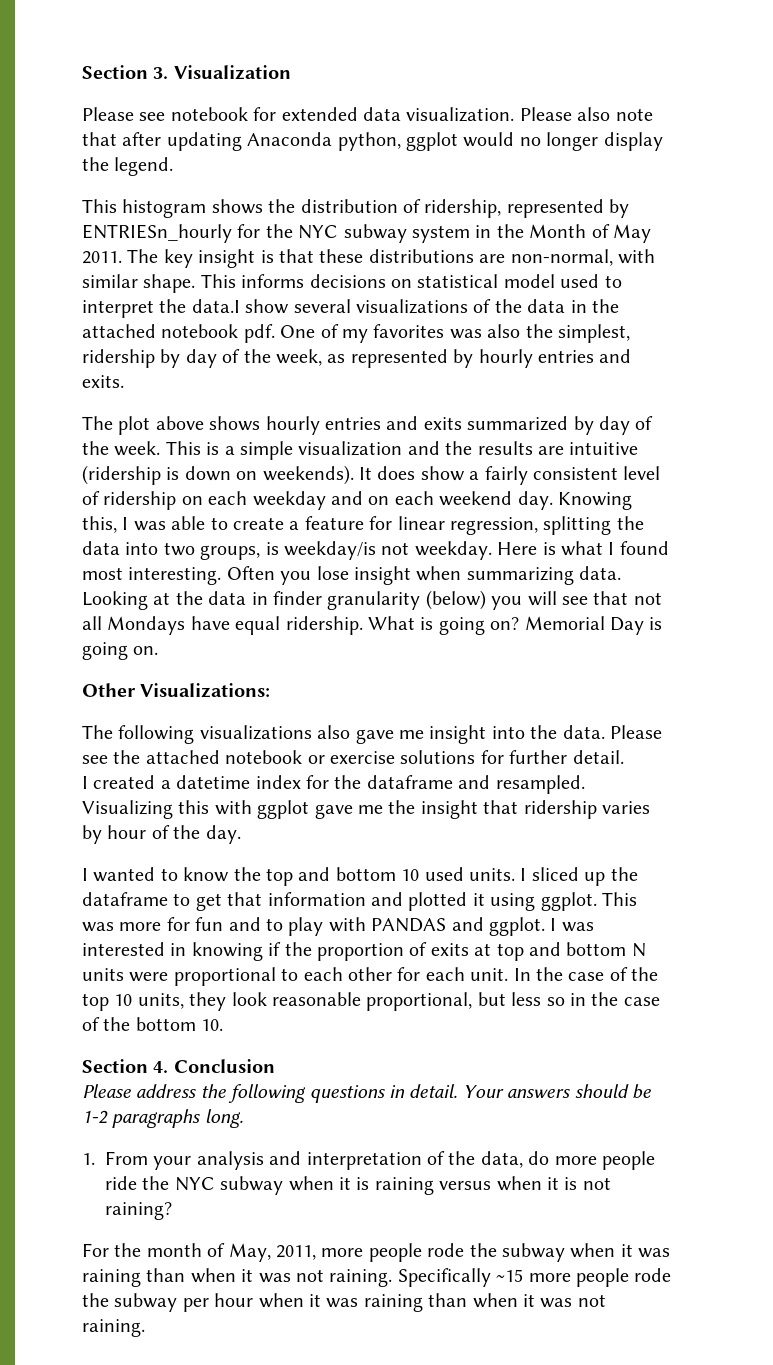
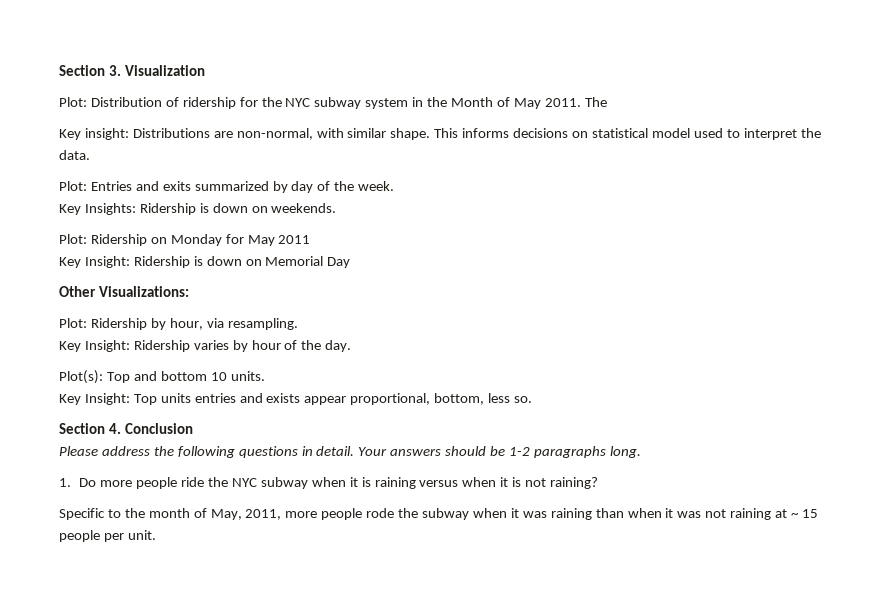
- Please see notebook for extended data visualization. Please also note that after updating Anaconda python, ggplot would no longer display the legend.
- This histogram shows the distribution of ridership, represented by ENTRIESn_hourly for the NYC subway system in the Month of May 2011.
+ Plot: Distribution of ridership for the NYC subway system in the Month of May 2011.
- The key insight is that these distributions are non-normal, with similar shape.
+ The
+ Key insight: Distributions are non-normal, with similar shape.
- This informs decisions on statistical model used to interpret the data.I show several visualizations of the data in the attached notebook pdf. One of my favorites was also the simplest, ridership by day of the week, as represented by hourly entries and exits.
- The plot above shows hourly entries and exits summarized by day of the week. This is a simple visualization and the results are intuitive (ridership is down on weekends). It does show a fairly consistent level of ridership on each weekday and on each weekend day. Knowing this, I was able to create a feature for linear regression, splitting the data into two groups, is weekday/is not weekday. Here is what I found most interesting. Often you lose insight when summarizing data. Looking at the data in finder granularity (below) you will see that not all Mondays have equal ridership. What is going on? Memorial Day is going on.
+ This informs decisions on statistical model used to interpret the data.
+ Plot: Entries and exits summarized by day of the week.
+ Key Insights: Ridership is down on weekends.
+ Plot: Ridership on Monday for May 2011
+ Key Insight: Ridership is down on Memorial Day
- The following visualizations also gave me insight into the data. Please see the attached notebook or exercise solutions for further detail.
- I created a datetime index for the dataframe and resampled. Visualizing this with ggplot gave me the insight that ridership varies by hour of the day.
+ Plot: Ridership by hour, via resampling.
+ Key Insight: Ridership varies by hour of the day.
- I wanted to know the top and bottom 10 used units. I sliced up the dataframe to get that information and plotted it using ggplot. This was more for fun and to play with PANDAS and ggplot. I was interested in knowing if the proportion of exits at top and bottom N units were proportional to each other for each unit. In the case of the top 10 units, they look reasonable proportional, but less so in the case of the bottom 10.
+ Plot(s): Top and bottom 10 units.
+ Key Insight: Top units entries and exists appear proportional, bottom, less so.
- 1. From your analysis and interpretation of the data, do more people ride the NYC subway when it is raining versus when it is not raining?
+ 1. Do more people ride the NYC subway when it is raining versus when it is not raining?
- For the month of May, 2011, more people rode the subway when it was raining than when it was not raining. Specifically ~15 more people rode the subway per hour when it was raining than when it was not raining.
+ Specific to the month of May, 2011, more people rode the subway when it was raining than when it was not raining at ~ 15 people per unit.

